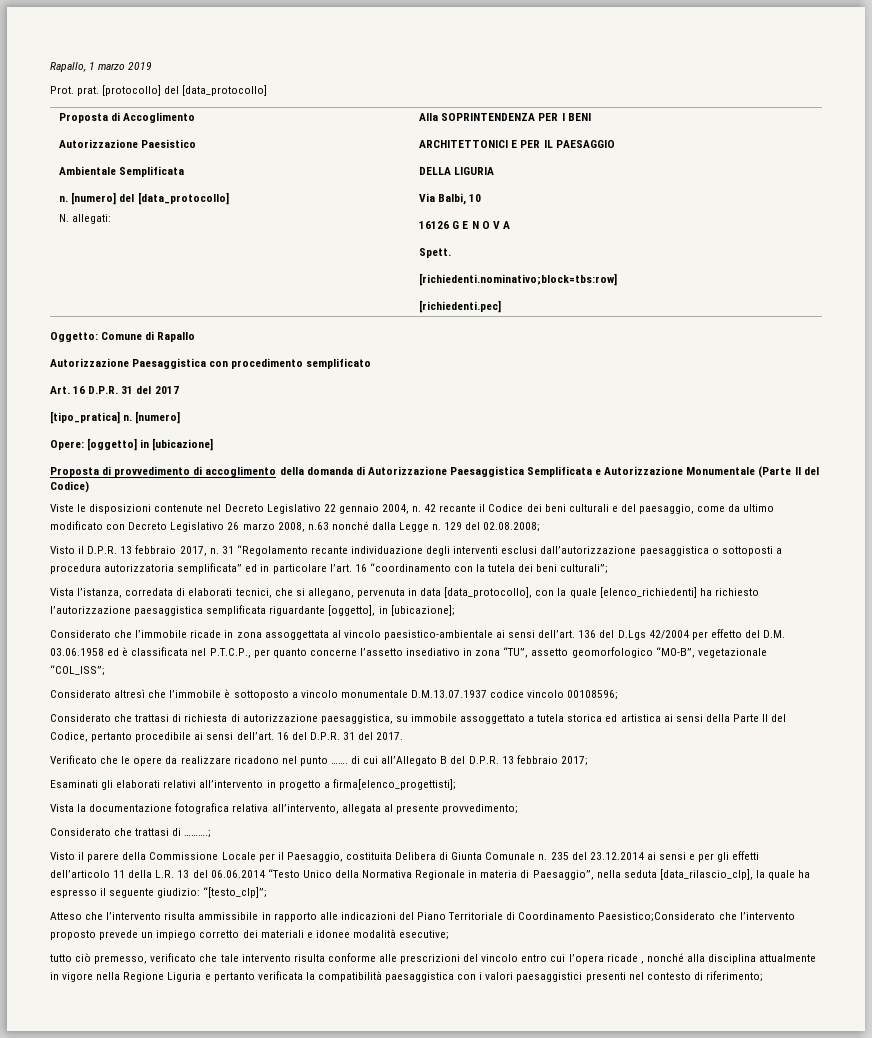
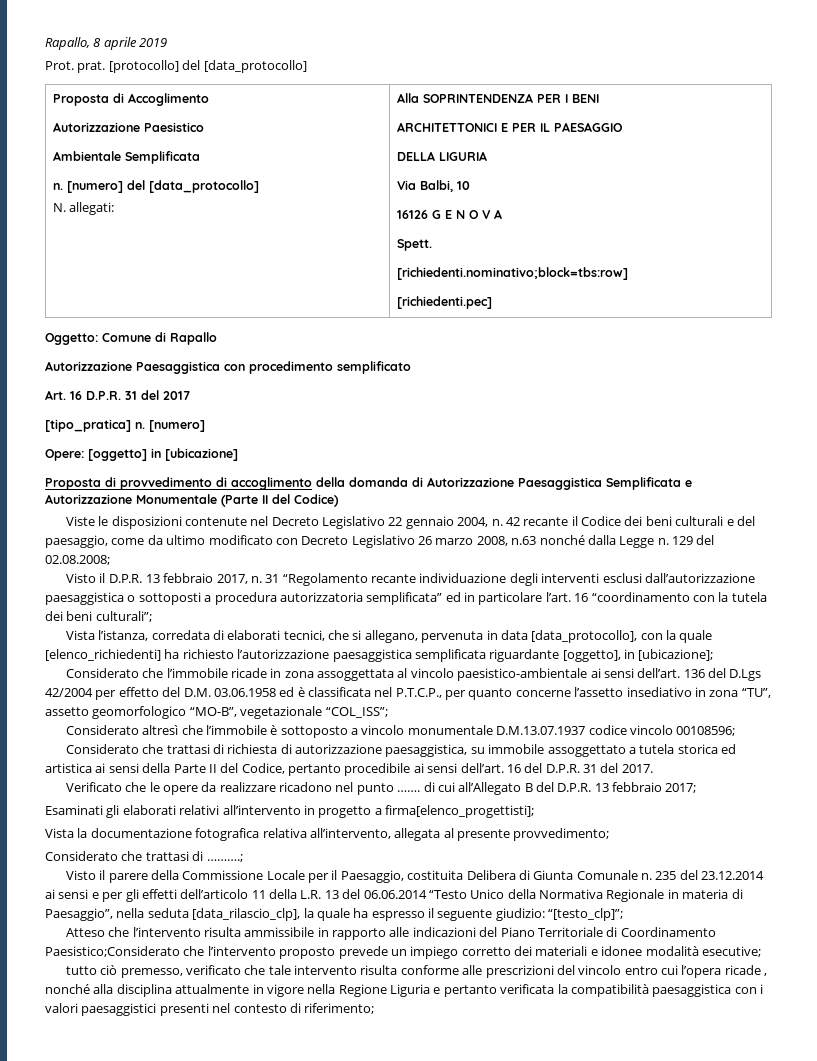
- Rapallo, 1 marzo 2019
+ Rapallo, 8 aprile 2019

